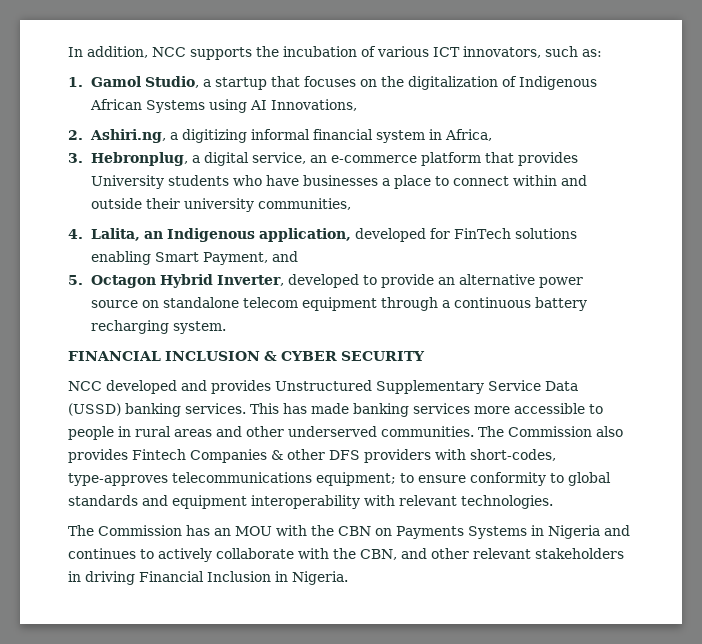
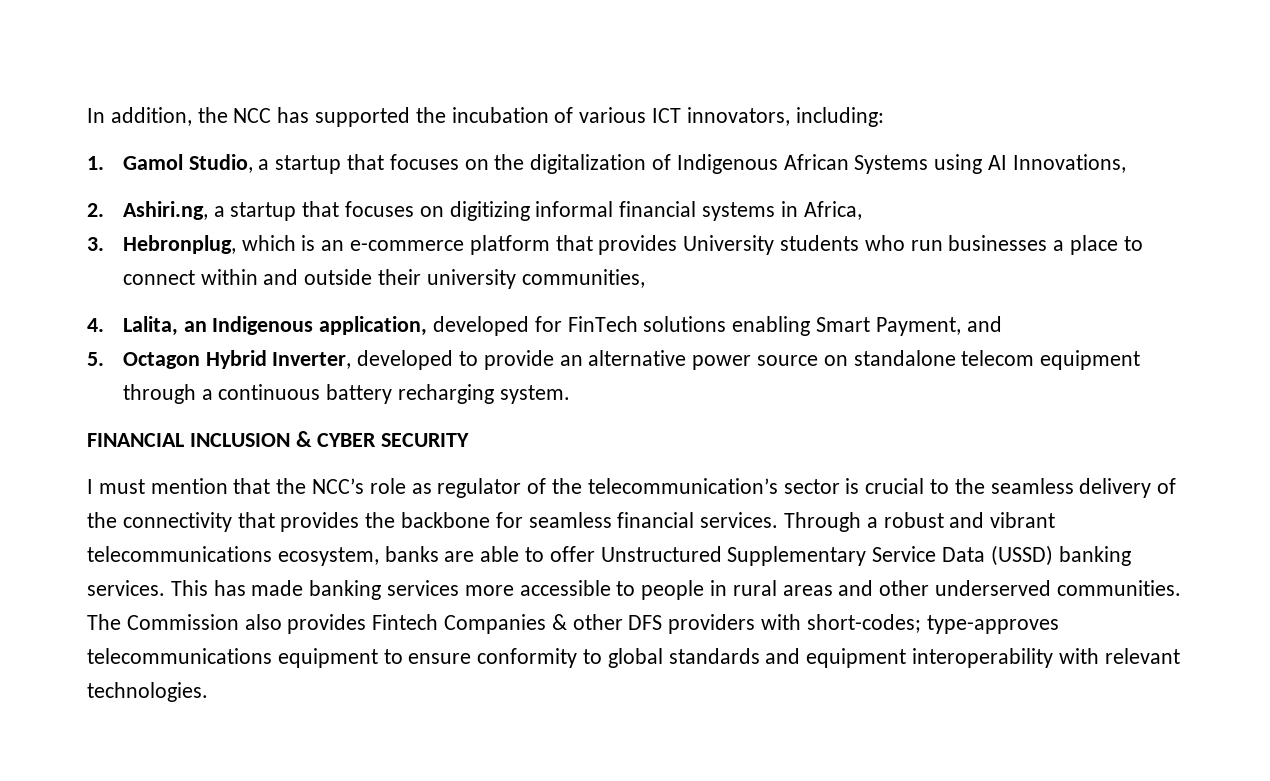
- In addition, NCC supports the incubation of various ICT innovators, such as:
+ In addition, the NCC has supported the incubation of various ICT innovators, including:
- 2. Ashiri.ng, a digitizing informal financial system in Africa,
+ 2. Ashiri.ng, a startup that focuses on digitizing informal financial systems in Africa,
- 3. Hebronplug, a digital service, an e-commerce platform that provides University students who have businesses a place to connect within and outside their university communities,
+ 3. Hebronplug, which is an e-commerce platform that provides University students who run businesses a place to connect within and outside their university communities,
- NCC developed and provides Unstructured Supplementary Service Data (USSD) banking services.
+ I must mention that the NCC’s role as regulator of the telecommunication’s sector is crucial to the seamless delivery of the connectivity that provides the backbone for seamless financial services. Through a robust and vibrant telecommunications ecosystem, banks are able to offer Unstructured Supplementary Service Data (USSD) banking services.
- The Commission also provides Fintech Companies & other DFS providers with short-codes, type-approves telecommunications equipment; to ensure conformity to global standards and equipment interoperability with relevant technologies.
+ The Commission also provides Fintech Companies & other DFS providers with short-codes; type-approves telecommunications equipment to ensure conformity to global standards and equipment interoperability with relevant technologies.
- The Commission has an MOU with the CBN on Payments Systems in Nigeria and continues to actively collaborate with the CBN, and other relevant stakeholders in driving Financial Inclusion in Nigeria.

